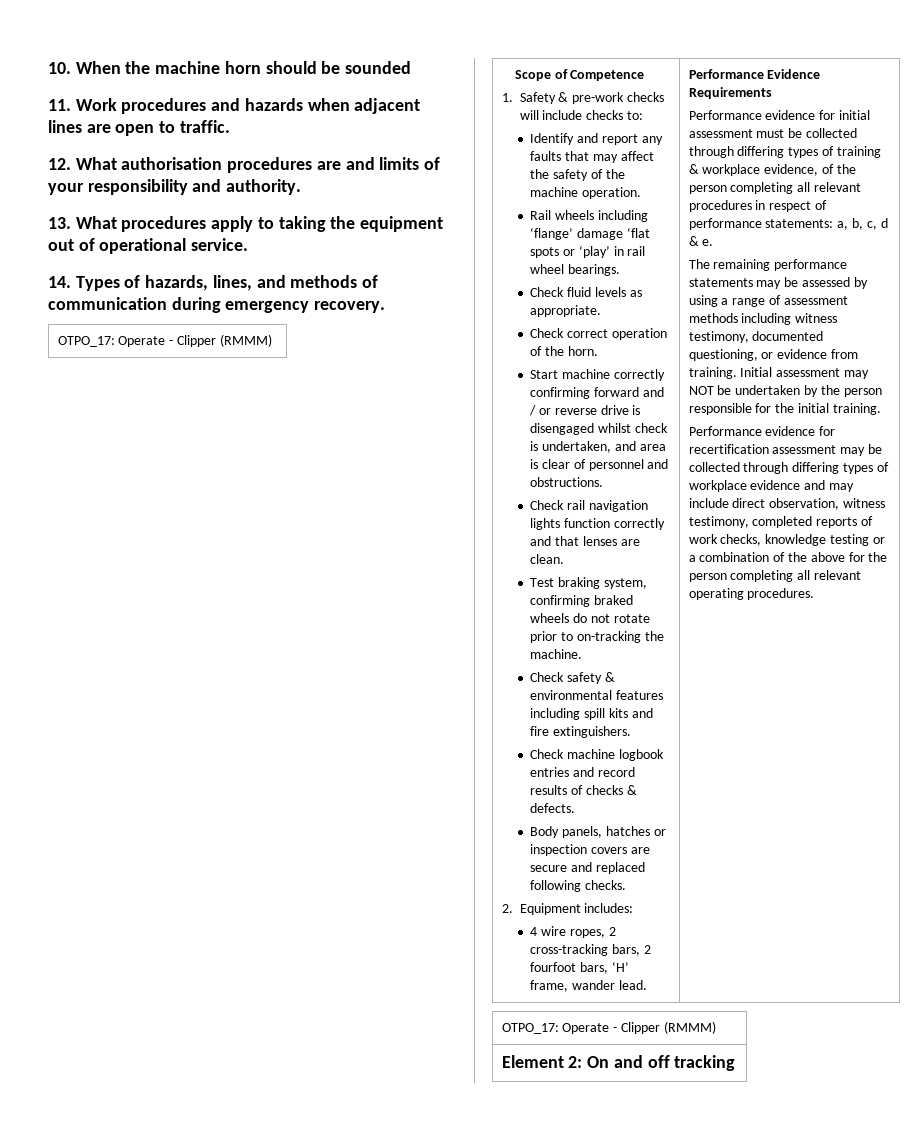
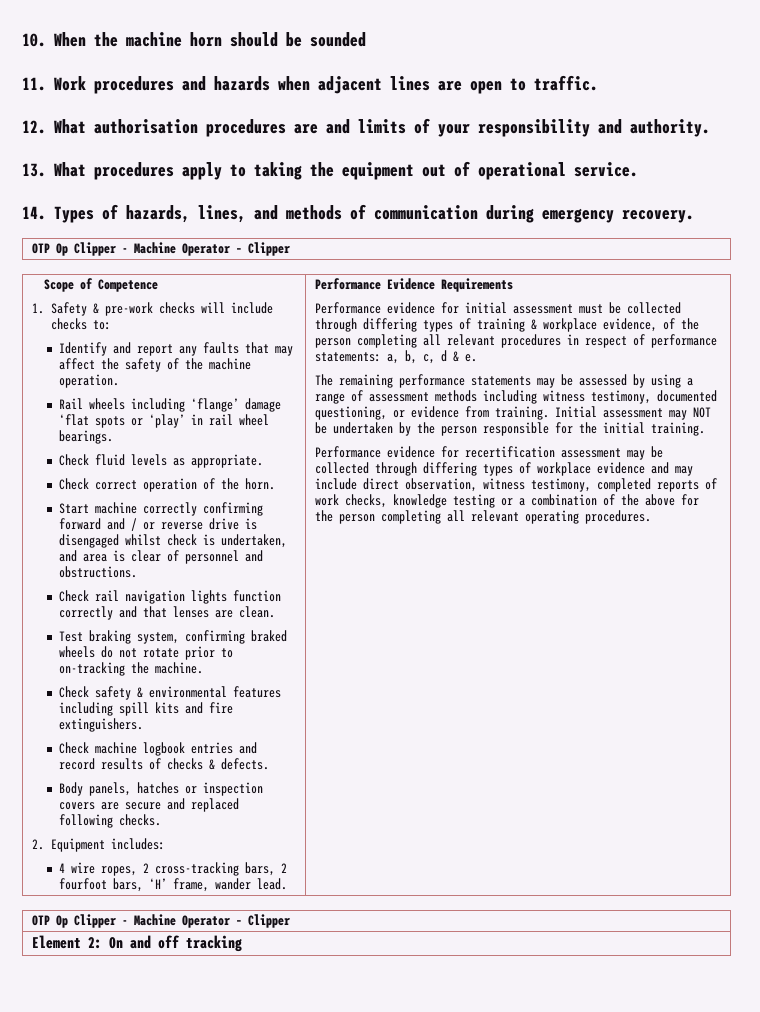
  14. Types of hazards, lines, and methods of communication during emergency recovery.
- OTPO_17: Operate - Clipper (RMMM)
+ OTP Op Clipper - Machine Operator – Clipper
  Performance evidence for recertification assessment may be collected through differing types of workplace evidence and may include direct observation, witness testimony, completed reports of work checks, knowledge testing or a combination of the above for the person completing all relevant operating procedures.
- OTPO_17: Operate - Clipper (RMMM)
+ OTP Op Clipper - Machine Operator – Clipper

